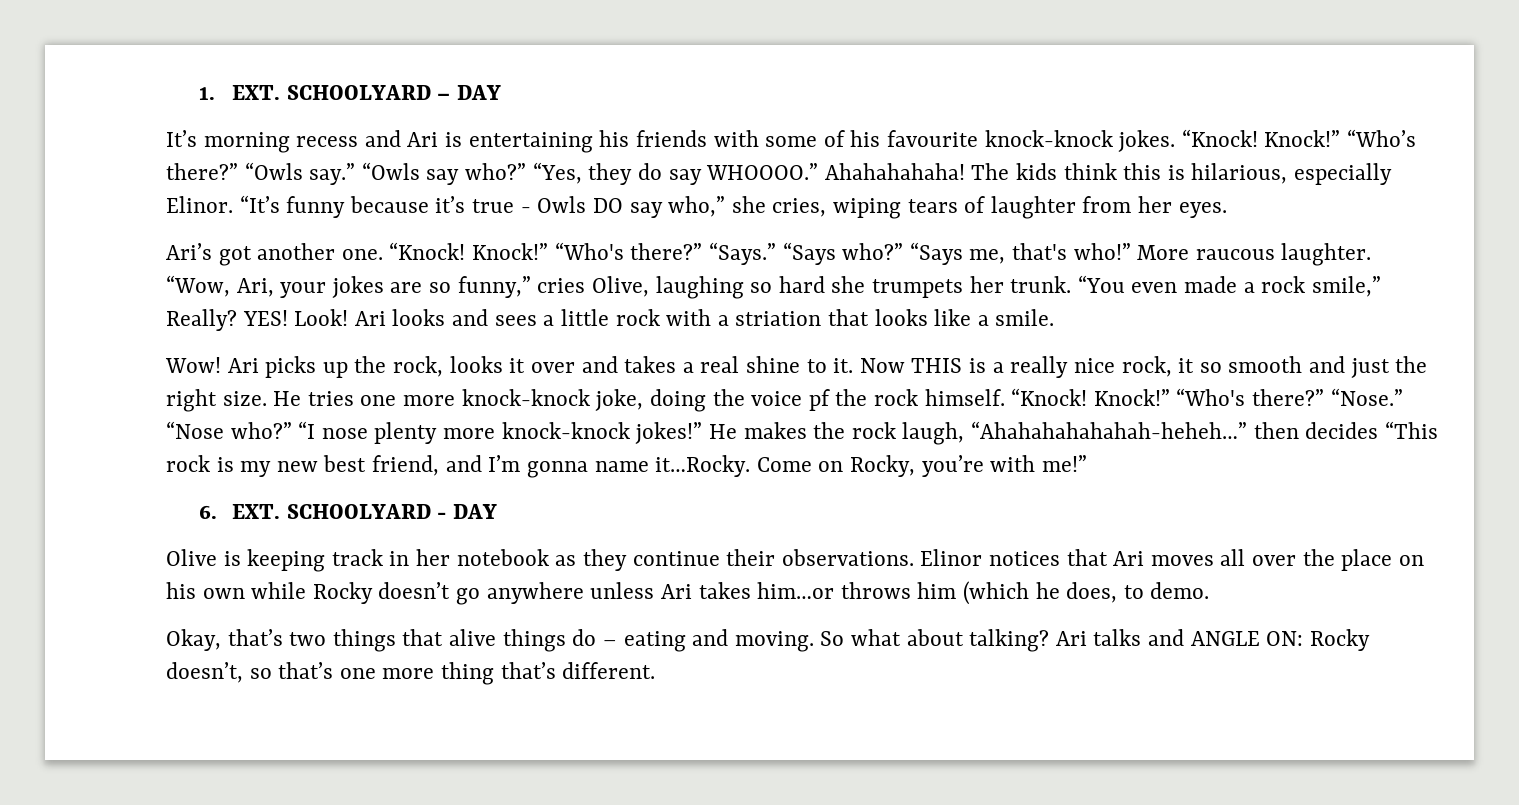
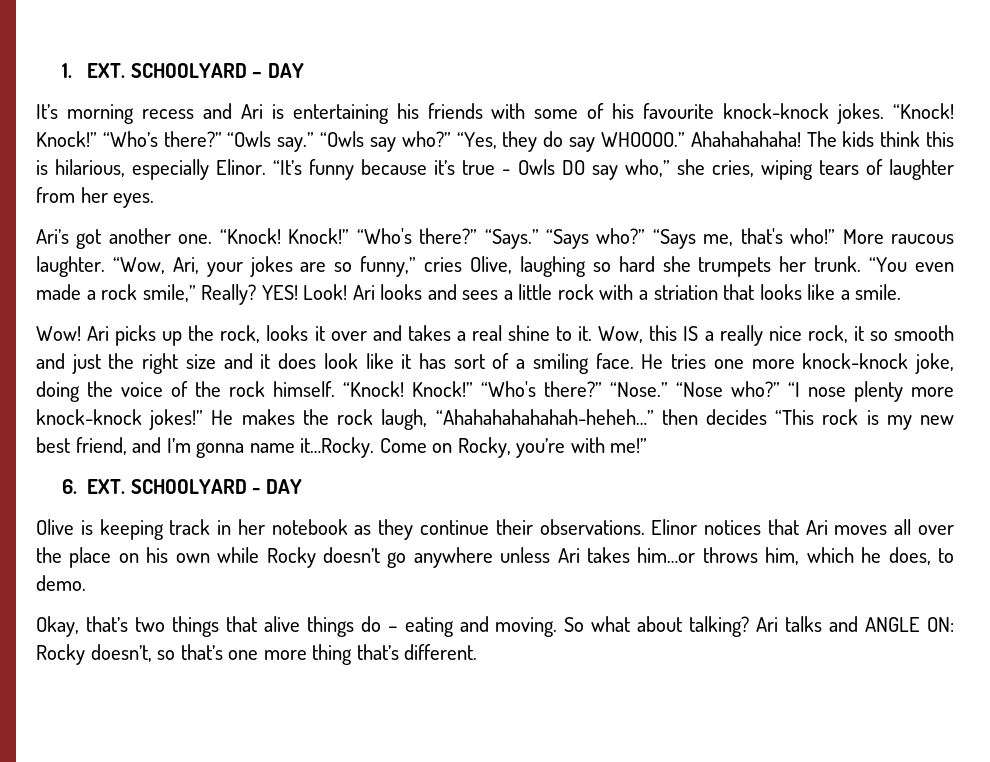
- Now THIS is a really nice rock, it so smooth and just the right size.
+ Wow, this IS a really nice rock, it so smooth and just the right size and it does look like it has sort of a smiling face.
- He tries one more knock-knock joke, doing the voice pf the rock himself.
+ He tries one more knock-knock joke, doing the voice of the rock himself.
- Elinor notices that Ari moves all over the place on his own while Rocky doesn’t go anywhere unless Ari takes him…or throws him (which he does, to demo.
+ Elinor notices that Ari moves all over the place on his own while Rocky doesn’t go anywhere unless Ari takes him…or throws him, which he does, to demo.

